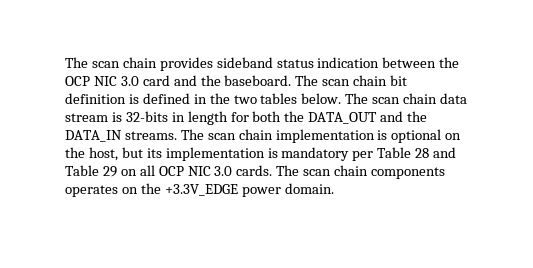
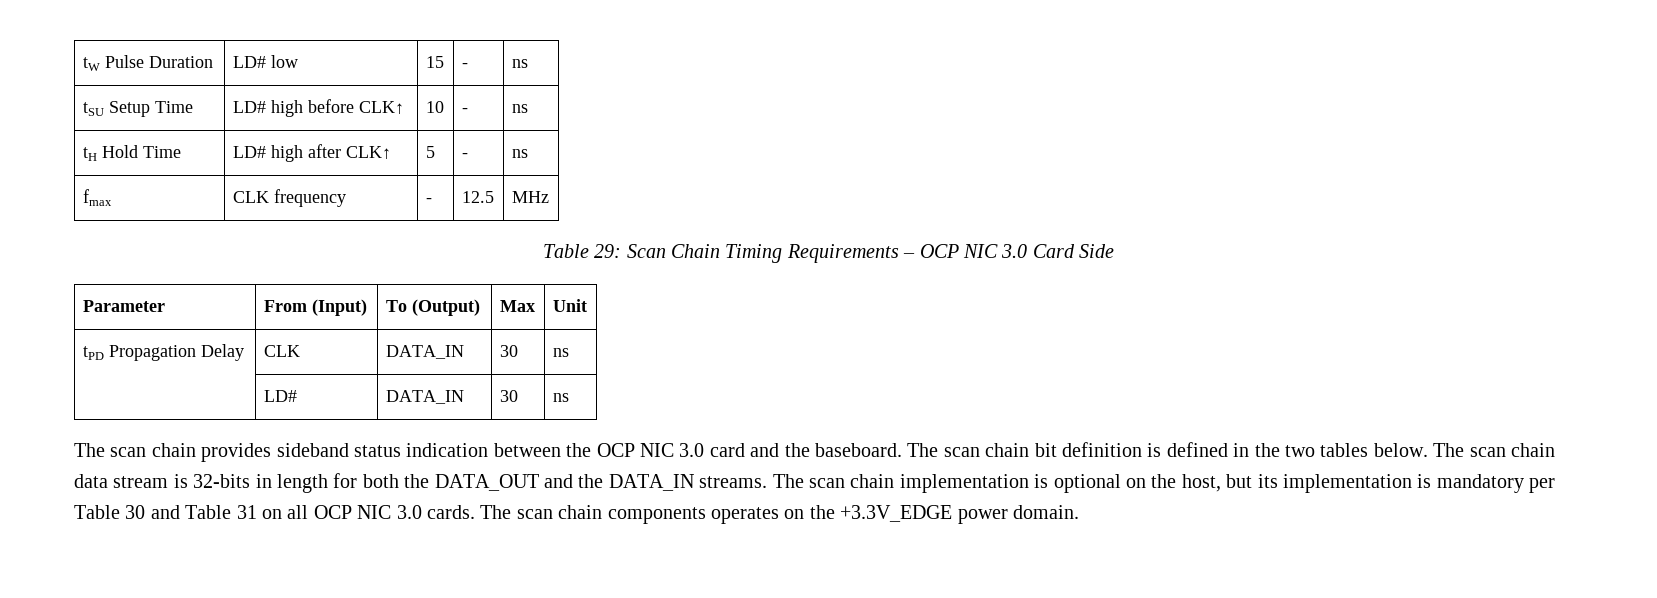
+ tW Pulse Duration | LD# low | 15 | - | ns
+ tSU Setup Time | LD# high before CLK↑ | 10 | - | ns
+ tH Hold Time | LD# high after CLK↑ | 5 | - | ns
+ fmax | CLK frequency | - | 12.5 | MHz
+ Table 29: Scan Chain Timing Requirements – OCP NIC 3.0 Card Side
+ Parameter | From (Input) | To (Output) | Max | Unit
+ tPD Propagation Delay | CLK | DATA_IN | 30 | ns
+ | LD# | DATA_IN | 30 | ns
- The scan chain implementation is optional on the host, but its implementation is mandatory per Table 28 and Table 29 on all OCP NIC 3.0 cards.
+ The scan chain implementation is optional on the host, but its implementation is mandatory per Table 30 and Table 31 on all OCP NIC 3.0 cards.

